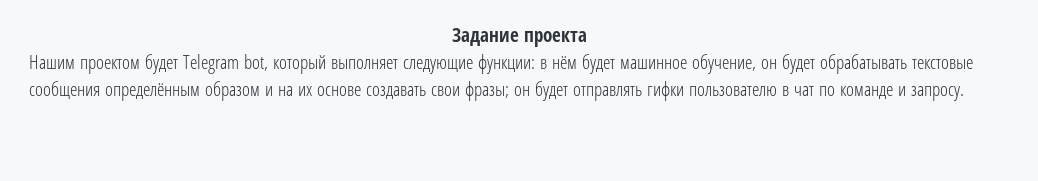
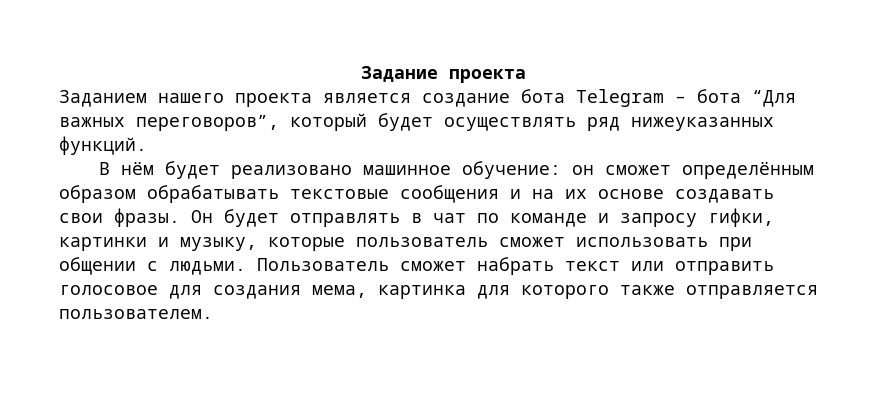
- Нашим проектом будет Telegram bot, который выполняет следующие функции: в нём будет машинное обучение, он будет обрабатывать текстовые сообщения определённым образом и на их основе создавать свои фразы; он будет отправлять гифки пользователю в чат по команде и запросу.
+ Заданием нашего проекта является создание бота Telegram – бота “Для важных переговоров”, который будет осуществлять ряд нижеуказанных функций.
+ В нём будет реализовано машинное обучение: он сможет определённым образом обрабатывать текстовые сообщения и на их основе создавать свои фразы. Он будет отправлять в чат по команде и запросу гифки, картинки и музыку, которые пользователь сможет использовать при общении с людьми. Пользователь сможет набрать текст или отправить голосовое для создания мема, картинка для которого также отправляется пользователем.

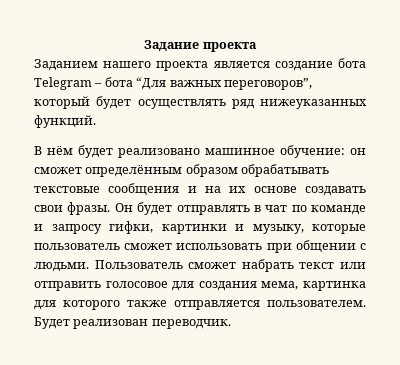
+ Будет реализован переводчик.

